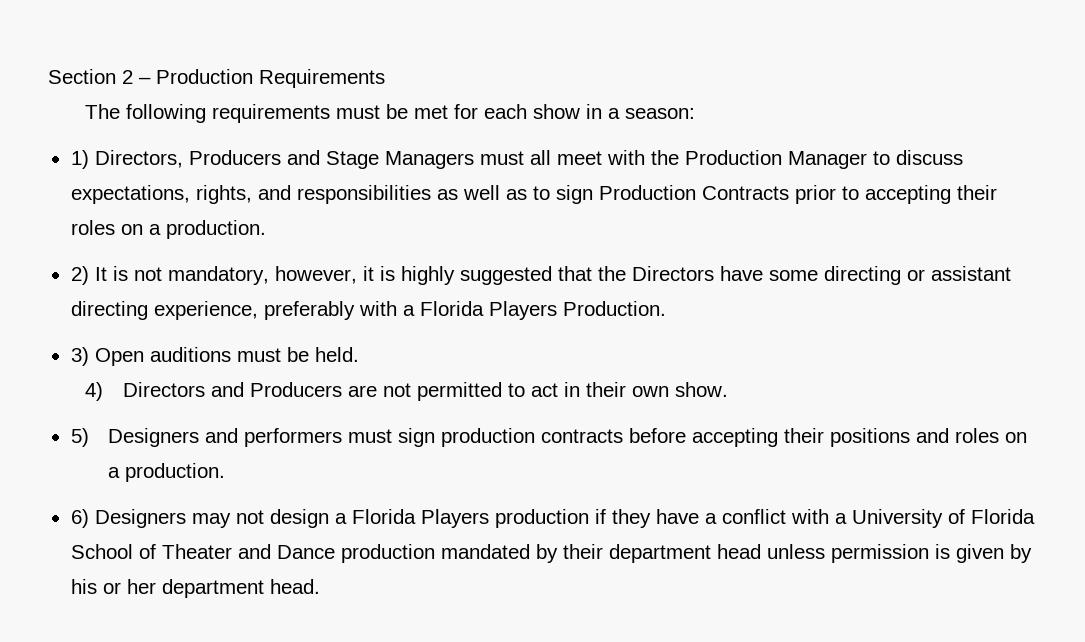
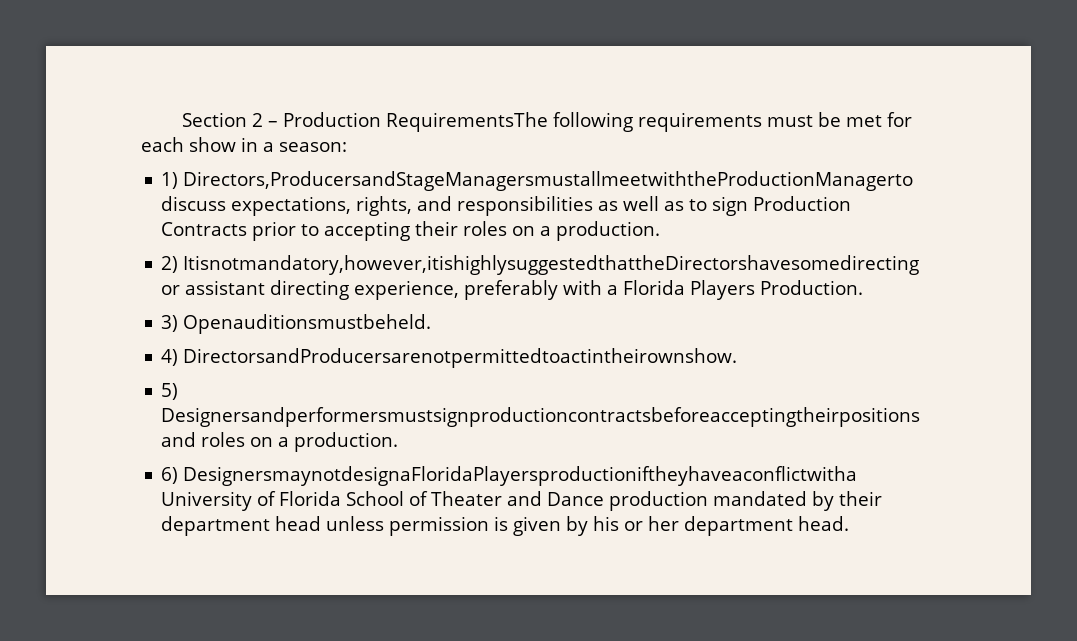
- Section 2 – Production Requirements
- The following requirements must be met for each show in a season:
+ Section 2 – Production RequirementsThe following requirements must be met for each show in a season:
- 1) Directors, Producers and Stage Managers must all meet with the Production Manager to discuss expectations, rights, and responsibilities as well as to sign Production Contracts prior to accepting their roles on a production.
+ 1) Directors,ProducersandStageManagersmustallmeetwiththeProductionManagerto discuss expectations, rights, and responsibilities as well as to sign Production Contracts prior to accepting their roles on a production.
- 2) It is not mandatory, however, it is highly suggested that the Directors have some directing or assistant directing experience, preferably with a Florida Players Production.
+ 2) Itisnotmandatory,however,itishighlysuggestedthattheDirectorshavesomedirecting or assistant directing experience, preferably with a Florida Players Production.
- 3) Open auditions must be held.
- 4) Directors and Producers are not permitted to act in their own show.
- 5) Designers and performers must sign production contracts before accepting their positions and roles on a production.
+ 3) Openauditionsmustbeheld.
+ 4) DirectorsandProducersarenotpermittedtoactintheirownshow.
+ 5) Designersandperformersmustsignproductioncontractsbeforeacceptingtheirpositions and roles on a production.
- 6) Designers may not design a Florida Players production if they have a conflict with a University of Florida School of Theater and Dance production mandated by their department head unless permission is given by his or her department head.
+ 6) DesignersmaynotdesignaFloridaPlayersproductioniftheyhaveaconflictwitha University of Florida School of Theater and Dance production mandated by their department head unless permission is given by his or her department head.

